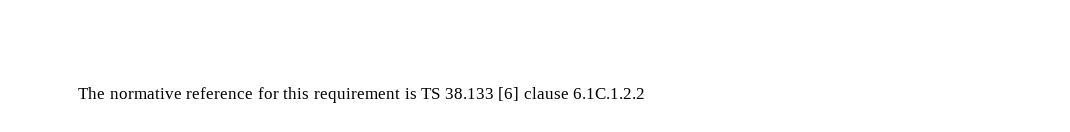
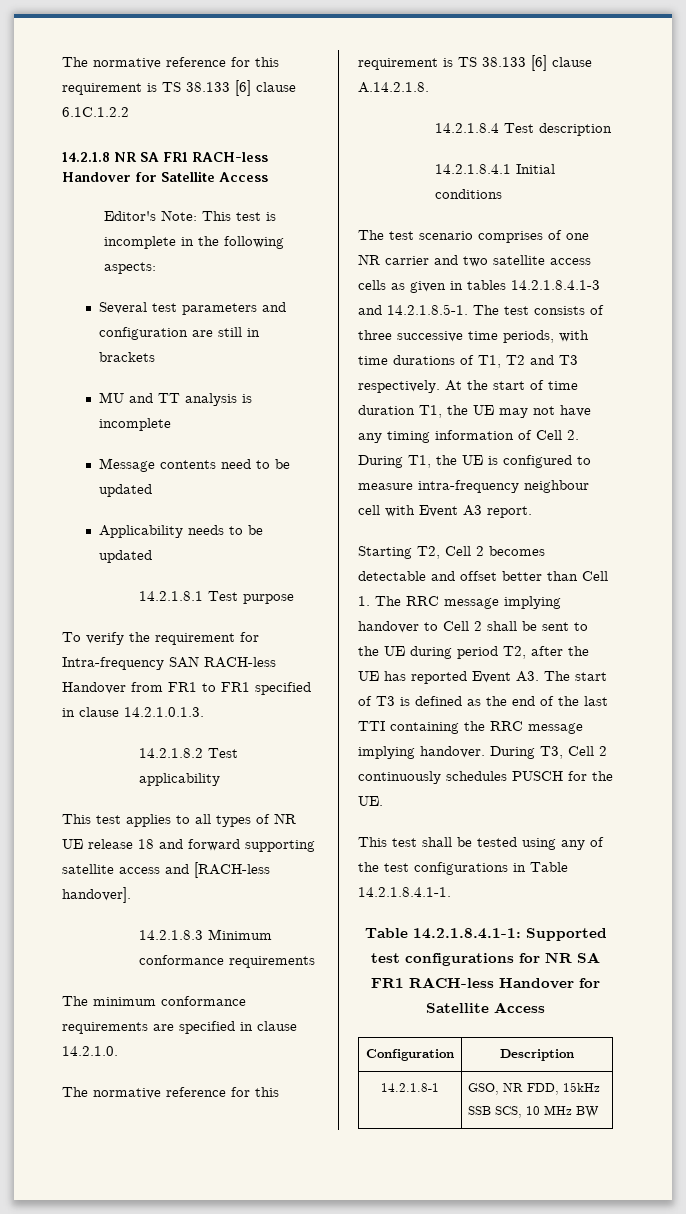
+ 14.2.1.8 NR SA FR1 RACH-less Handover for Satellite Access
+ Editor's Note: This test is incomplete in the following aspects:
+ Several test parameters and configuration are still in brackets
+ MU and TT analysis is incomplete
+ Message contents need to be updated
+ Applicability needs to be updated
+ 14.2.1.8.1 Test purpose
+ To verify the requirement for Intra-frequency SAN RACH-less Handover from FR1 to FR1 specified in clause 14.2.1.0.1.3.
+ 14.2.1.8.2 Test applicability
+ This test applies to all types of NR UE release 18 and forward supporting satellite access and [RACH-less handover].
+ 14.2.1.8.3 Minimum conformance requirements
+ The minimum conformance requirements are specified in clause 14.2.1.0.
+ The normative reference for this requirement is TS 38.133 [6] clause A.14.2.1.8.
+ 14.2.1.8.4 Test description
+ 14.2.1.8.4.1 Initial conditions
+ The test scenario comprises of one NR carrier and two satellite access cells as given in tables 14.2.1.8.4.1-3 and 14.2.1.8.5-1. The test consists of three successive time periods, with time durations of T1, T2 and T3 respectively. At the start of time duration T1, the UE may not have any timing information of Cell 2. During T1, the UE is configured to measure intra-frequency neighbour cell with Event A3 report.
+ Starting T2, Cell 2 becomes detectable and offset better than Cell 1. The RRC message implying handover to Cell 2 shall be sent to the UE during period T2, after the UE has reported Event A3. The start of T3 is defined as the end of the last TTI containing the RRC message implying handover. During T3, Cell 2 continuously schedules PUSCH for the UE.
+ This test shall be tested using any of the test configurations in Table 14.2.1.8.4.1-1.
+ Table 14.2.1.8.4.1-1: Supported test configurations for NR SA FR1 RACH-less Handover for Satellite Access
+ Configuration | Description
+ 14.2.1.8-1 | GSO, NR FDD, 15kHz SSB SCS, 10 MHz BW

